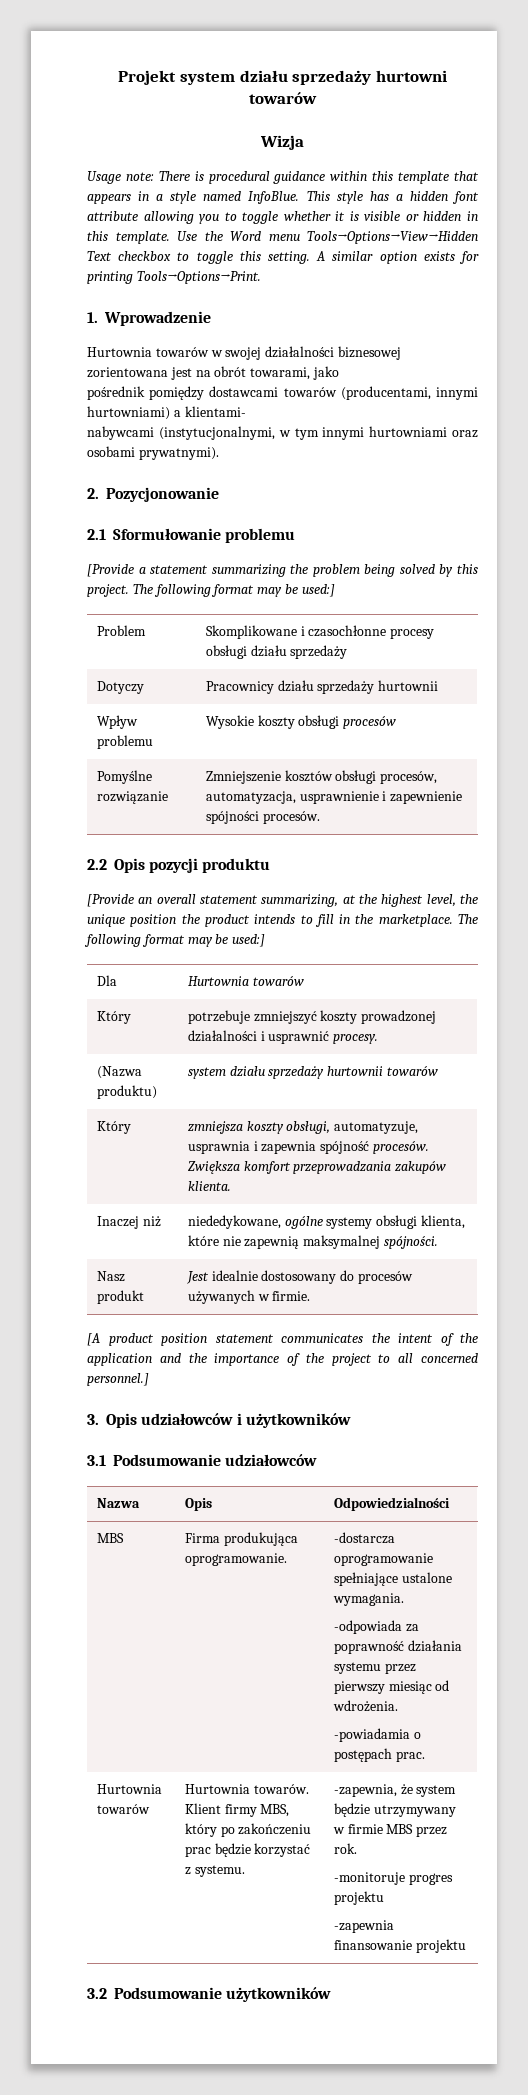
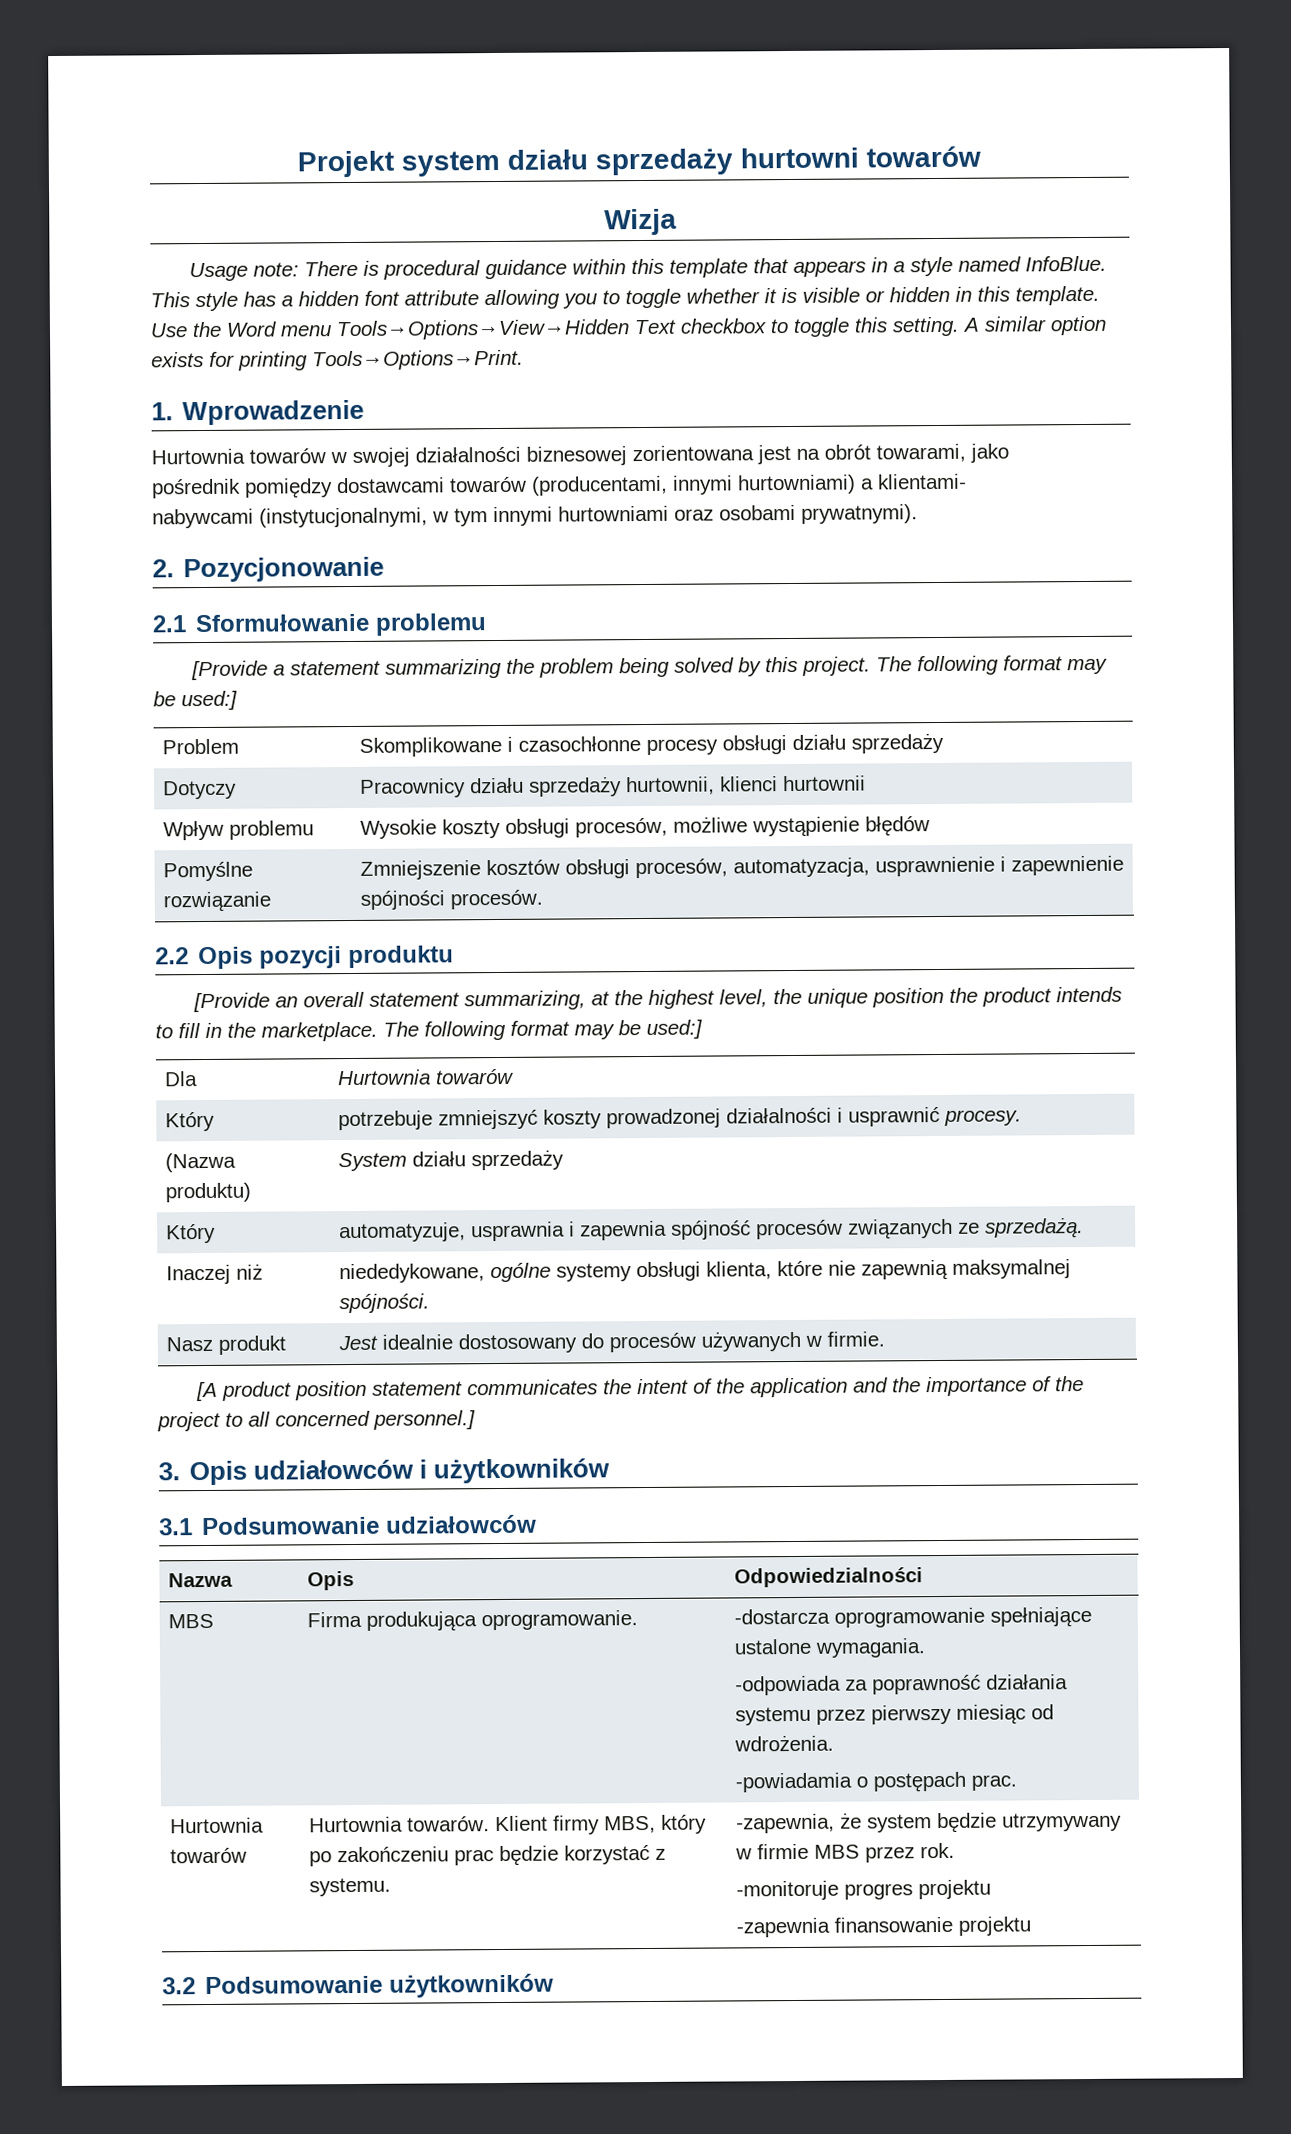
- Dotyczy | Pracownicy działu sprzedaży hurtownii
+ Dotyczy | Pracownicy działu sprzedaży hurtownii, klienci hurtownii
- Wpływ problemu | Wysokie koszty obsługi procesów
+ Wpływ problemu | Wysokie koszty obsługi procesów, możliwe wystąpienie błędów
- (Nazwa produktu) | system działu sprzedaży hurtownii towarów
- Który | zmniejsza koszty obsługi, automatyzuje, usprawnia i zapewnia spójność procesów. Zwiększa komfort przeprowadzania zakupów klienta.
+ (Nazwa produktu) | System działu sprzedaży
+ Który | automatyzuje, usprawnia i zapewnia spójność procesów związanych ze sprzedażą.

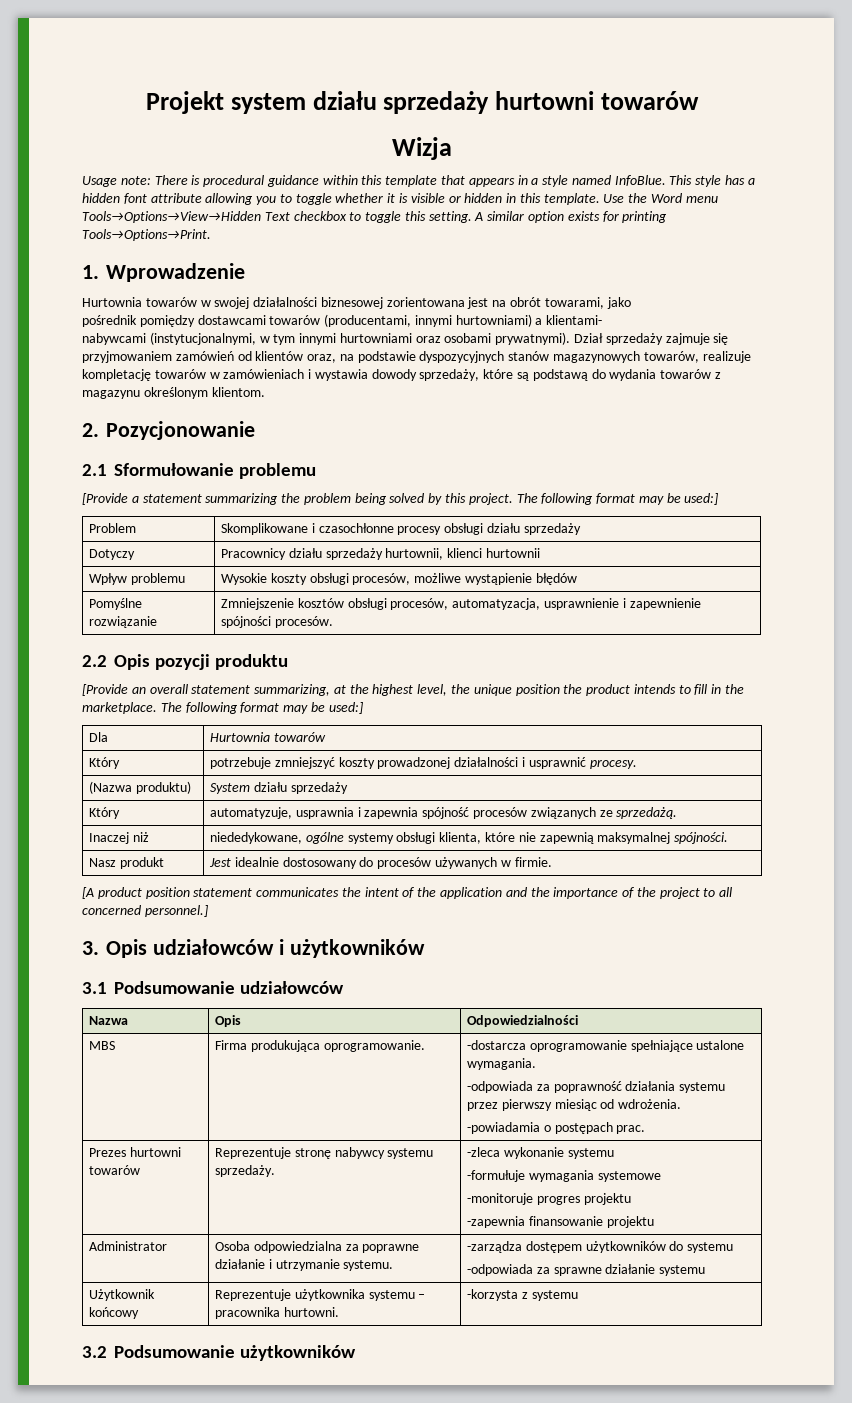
+ Dział sprzedaży zajmuje się przyjmowaniem zamówień od klientów oraz, na podstawie dyspozycyjnych stanów magazynowych towarów, realizuje kompletację towarów w zamówieniach i wystawia dowody sprzedaży, które są podstawą do wydania towarów z magazynu określonym klientom.
- Hurtownia towarów | Hurtownia towarów. Klient firmy MBS, który po zakończeniu prac będzie korzystać z systemu. | -zapewnia, że system będzie utrzymywany w firmie MBS przez rok.
+ Prezes hurtowni towarów | Reprezentuje stronę nabywcy systemu sprzedaży. | -zleca wykonanie systemu
+ -formułuje wymagania systemowe
+ Administrator | Osoba odpowiedzialna za poprawne działanie i utrzymanie systemu. | -zarządza dostępem użytkowników do systemu
+ -odpowiada za sprawne działanie systemu
+ Użytkownik końcowy | Reprezentuje użytkownika systemu – pracownika hurtowni. | -korzysta z systemu

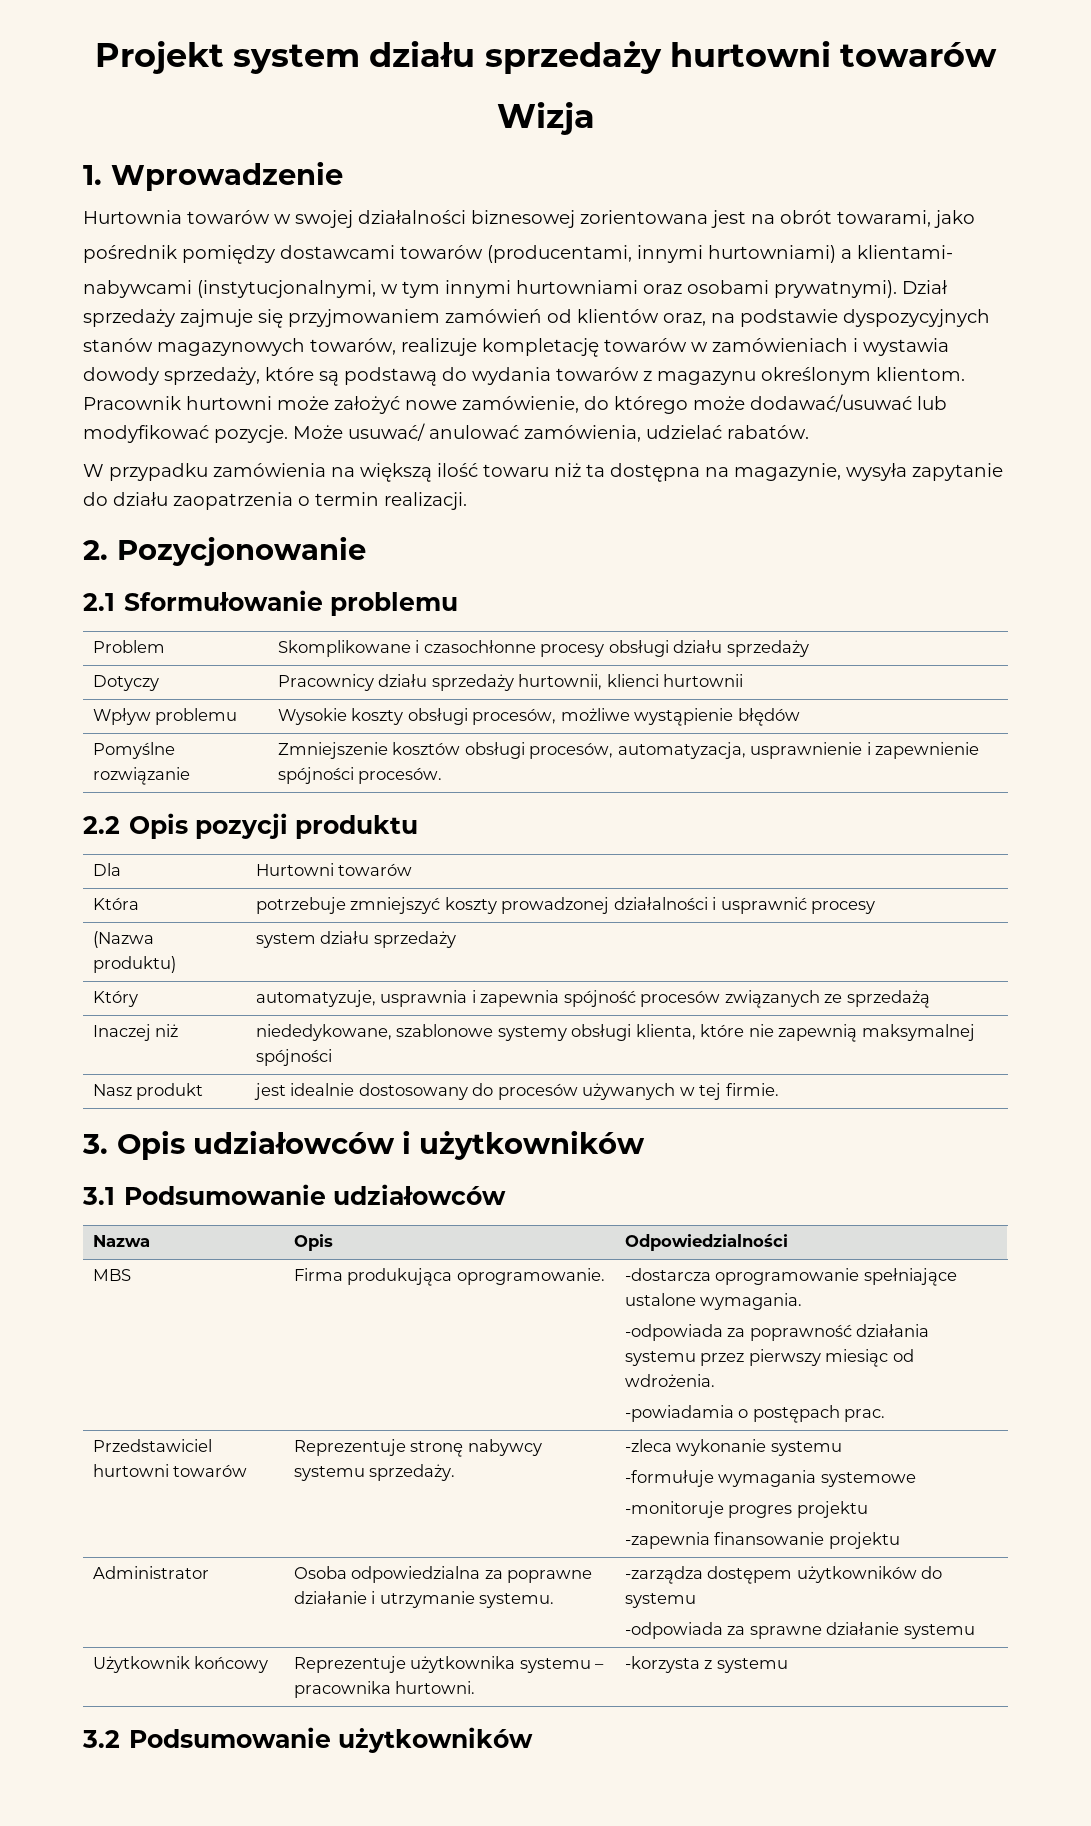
- Usage note: There is procedural guidance within this template that appears in a style named InfoBlue. This style has a hidden font attribute allowing you to toggle whether it is visible or hidden in this template. Use the Word menu Tools→Options→View→Hidden Text checkbox to toggle this setting. A similar option exists for printing Tools→Options→Print.
+ Pracownik hurtowni może założyć nowe zamówienie, do którego może dodawać/usuwać lub modyfikować pozycje. Może usuwać/ anulować zamówienia, udzielać rabatów.
+ W przypadku zamówienia na większą ilość towaru niż ta dostępna na magazynie, wysyła zapytanie do działu zaopatrzenia o termin realizacji.
- [Provide a statement summarizing the problem being solved by this project. The following format may be used:]
- [Provide an overall statement summarizing, at the highest level, the unique position the product intends to fill in the marketplace. The following format may be used:]
- Dla | Hurtownia towarów
- Który | potrzebuje zmniejszyć koszty prowadzonej działalności i usprawnić procesy.
+ Dla | Hurtowni towarów
+ Która | potrzebuje zmniejszyć koszty prowadzonej działalności i usprawnić procesy
- (Nazwa produktu) | System działu sprzedaży
+ (Nazwa produktu) | system działu sprzedaży
- Który | automatyzuje, usprawnia i zapewnia spójność procesów związanych ze sprzedażą.
+ Który | automatyzuje, usprawnia i zapewnia spójność procesów związanych ze sprzedażą
- Inaczej niż | niededykowane, ogólne systemy obsługi klienta, które nie zapewnią maksymalnej spójności.
+ Inaczej niż | niededykowane, szablonowe systemy obsługi klienta, które nie zapewnią maksymalnej spójności
- Nasz produkt | Jest idealnie dostosowany do procesów używanych w firmie.
+ Nasz produkt | jest idealnie dostosowany do procesów używanych w tej firmie.
- [A product position statement communicates the intent of the application and the importance of the project to all concerned personnel.]
- Prezes hurtowni towarów | Reprezentuje stronę nabywcy systemu sprzedaży. | -zleca wykonanie systemu
+ Przedstawiciel hurtowni towarów | Reprezentuje stronę nabywcy systemu sprzedaży. | -zleca wykonanie systemu

